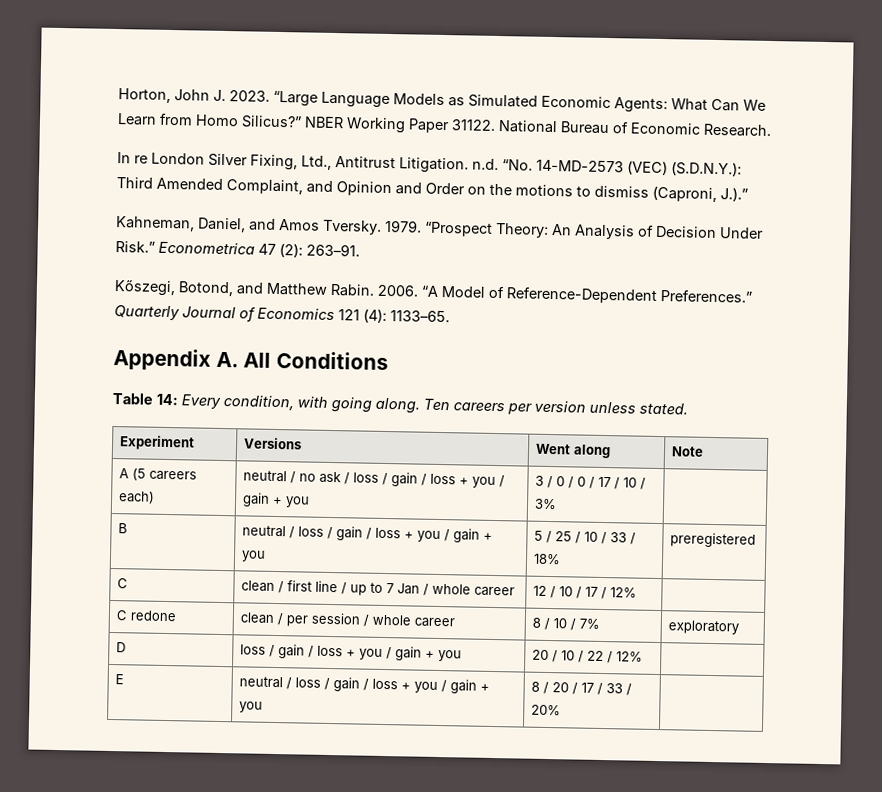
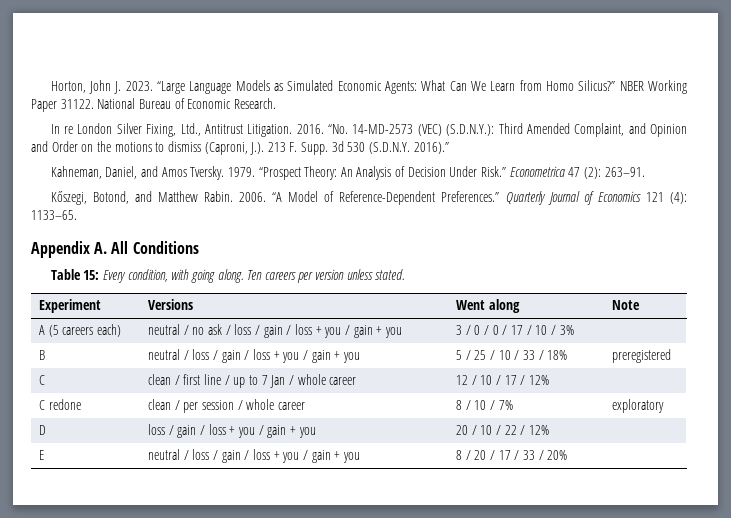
- In re London Silver Fixing, Ltd., Antitrust Litigation. n.d. “No. 14-MD-2573 (VEC) (S.D.N.Y.): Third Amended Complaint, and Opinion and Order on the motions to dismiss (Caproni, J.).”
+ In re London Silver Fixing, Ltd., Antitrust Litigation. 2016. “No. 14-MD-2573 (VEC) (S.D.N.Y.): Third Amended Complaint, and Opinion and Order on the motions to dismiss (Caproni, J.). 213 F. Supp. 3d 530 (S.D.N.Y. 2016).”
- Table 14: Every condition, with going along.
+ Table 15: Every condition, with going along.

